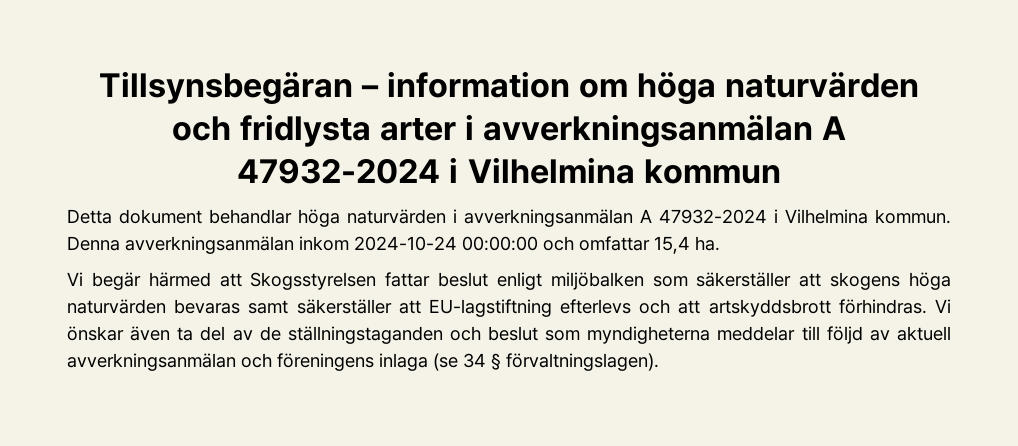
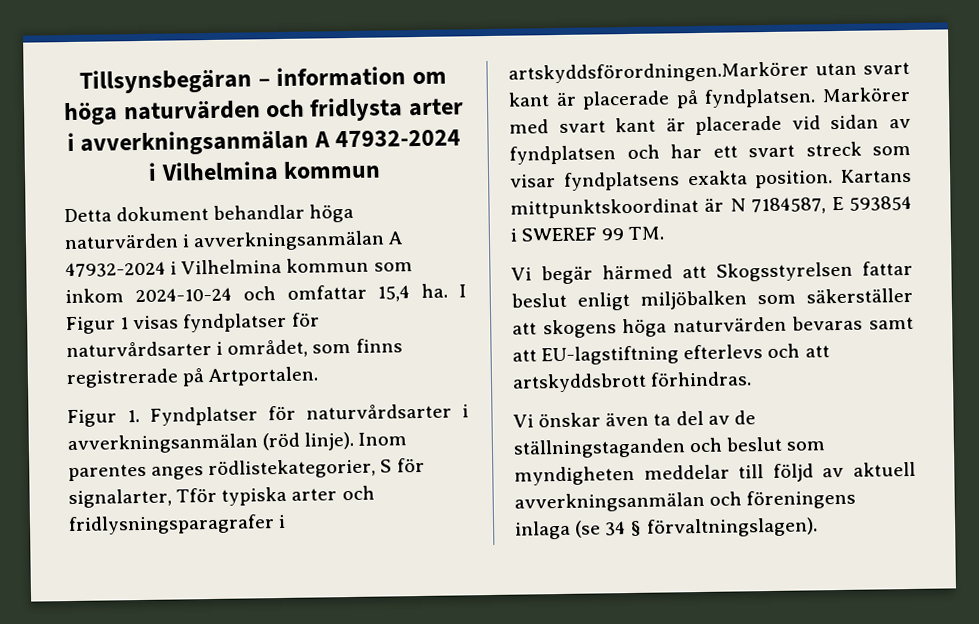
- Detta dokument behandlar höga naturvärden i avverkningsanmälan A 47932-2024 i Vilhelmina kommun. Denna avverkningsanmälan inkom 2024-10-24 00:00:00 och omfattar 15,4 ha.
+ Detta dokument behandlar höga naturvärden i avverkningsanmälan A 47932-2024 i Vilhelmina kommun som inkom 2024-10-24 och omfattar 15,4 ha. I Figur 1 visas fyndplatser för naturvårdsarter i området, som finns registrerade på Artportalen.
+ Figur 1. Fyndplatser för naturvårdsarter i avverkningsanmälan (röd linje). Inom parentes anges rödlistekategorier, S för signalarter, Tför typiska arter och fridlysningsparagrafer i artskyddsförordningen.Markörer utan svart kant är placerade på fyndplatsen. Markörer med svart kant är placerade vid sidan av fyndplatsen och har ett svart streck som visar fyndplatsens exakta position. Kartans mittpunktskoordinat är N 7184587, E 593854 i SWEREF 99 TM.
- Vi begär härmed att Skogsstyrelsen fattar beslut enligt miljöbalken som säkerställer att skogens höga naturvärden bevaras samt säkerställer att EU-lagstiftning efterlevs och att artskyddsbrott förhindras. Vi önskar även ta del av de ställningstaganden och beslut som myndigheterna meddelar till följd av aktuell avverkningsanmälan och föreningens inlaga (se 34 § förvaltningslagen).
+ Vi begär härmed att Skogsstyrelsen fattar beslut enligt miljöbalken som säkerställer att skogens höga naturvärden bevaras samt att EU-lagstiftning efterlevs och att artskyddsbrott förhindras.
+ Vi önskar även ta del av de ställningstaganden och beslut som myndigheten meddelar till följd av aktuell avverkningsanmälan och föreningens inlaga (se 34 § förvaltningslagen).

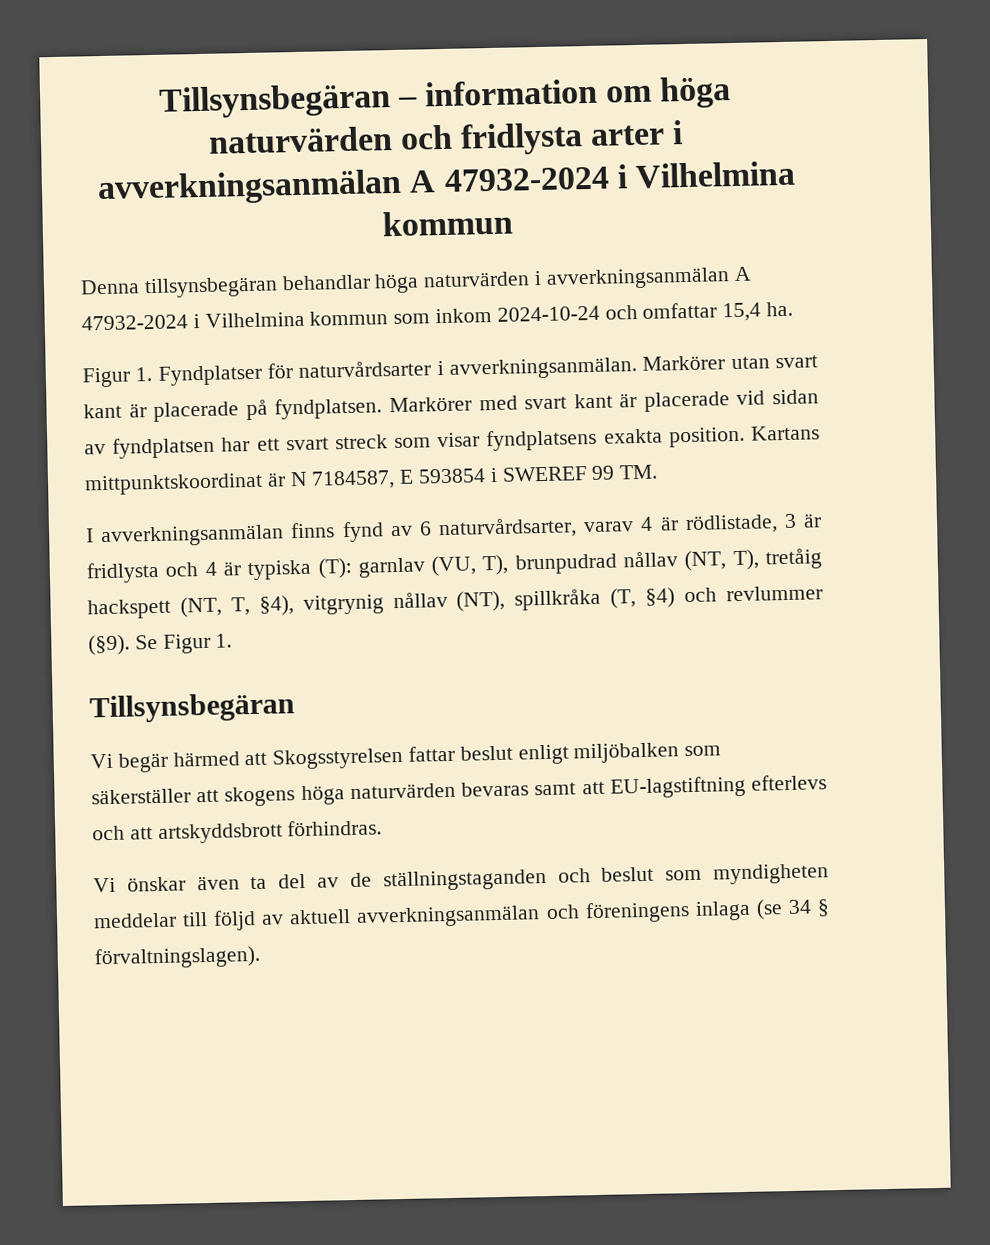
- Detta dokument behandlar höga naturvärden i avverkningsanmälan A 47932-2024 i Vilhelmina kommun som inkom 2024-10-24 och omfattar 15,4 ha. I Figur 1 visas fyndplatser för naturvårdsarter i området, som finns registrerade på Artportalen.
+ Denna tillsynsbegäran behandlar höga naturvärden i avverkningsanmälan A 47932-2024 i Vilhelmina kommun som inkom 2024-10-24 och omfattar 15,4 ha.
- Figur 1. Fyndplatser för naturvårdsarter i avverkningsanmälan (röd linje). Inom parentes anges rödlistekategorier, S för signalarter, Tför typiska arter och fridlysningsparagrafer i artskyddsförordningen.Markörer utan svart kant är placerade på fyndplatsen.
+ Figur 1. Fyndplatser för naturvårdsarter i avverkningsanmälan. Markörer utan svart kant är placerade på fyndplatsen.
- Markörer med svart kant är placerade vid sidan av fyndplatsen och har ett svart streck som visar fyndplatsens exakta position.
+ Markörer med svart kant är placerade vid sidan av fyndplatsen har ett svart streck som visar fyndplatsens exakta position.
+ I avverkningsanmälan finns fynd av 6 naturvårdsarter, varav 4 är rödlistade, 3 är fridlysta och 4 är typiska (T): garnlav (VU, T), brunpudrad nållav (NT, T), tretåig hackspett (NT, T, §4), vitgrynig nållav (NT), spillkråka (T, §4) och revlummer (§9). Se Figur 1.
+ Tillsynsbegäran

